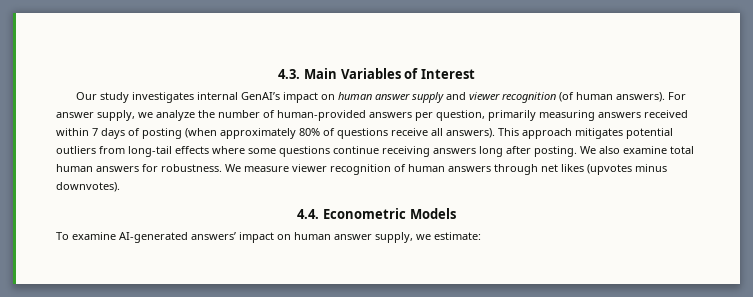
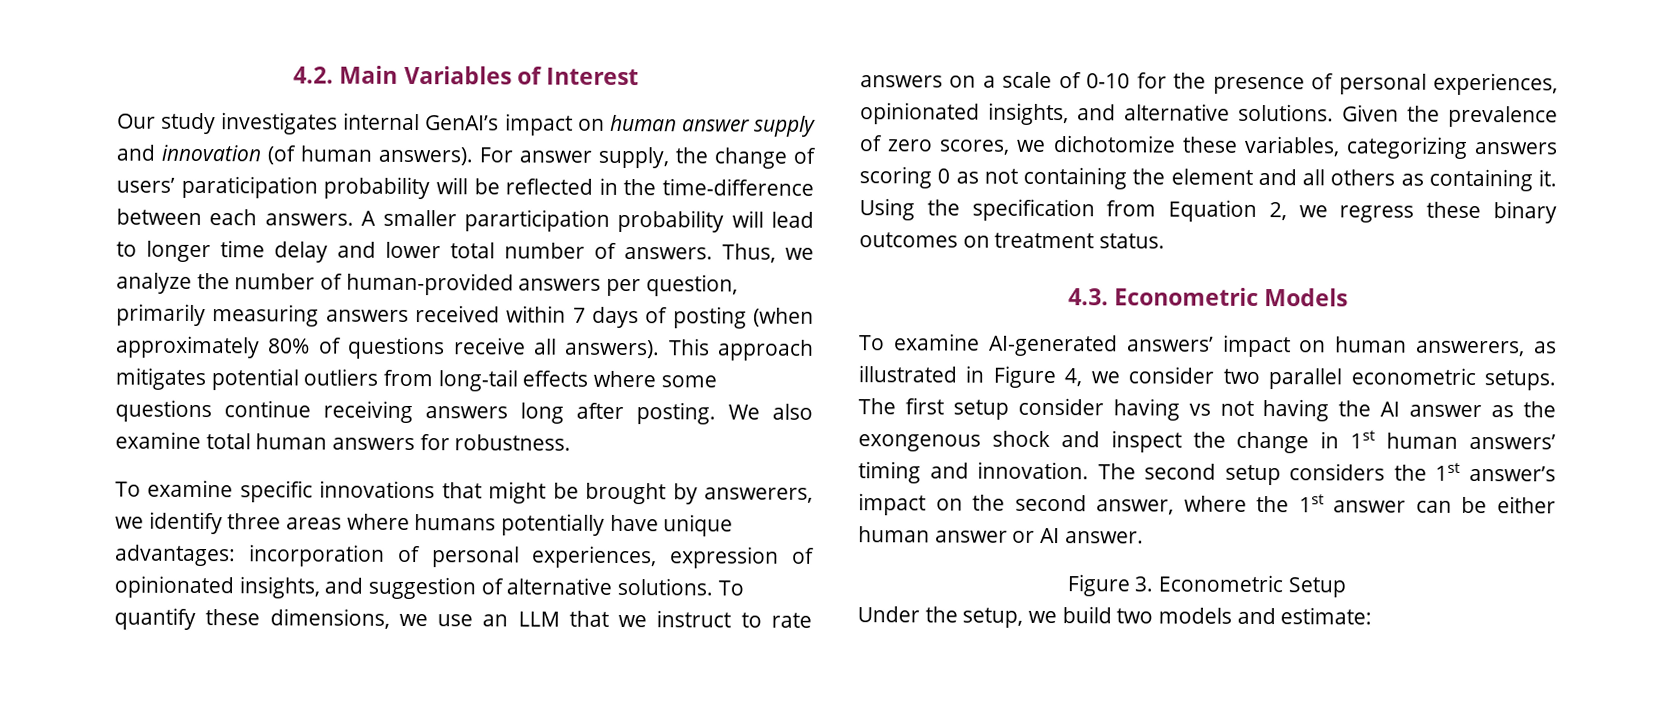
- 4.3. Main Variables of Interest
+ 4.2. Main Variables of Interest
- Our study investigates internal GenAI’s impact on human answer supply and viewer recognition (of human answers).
+ Our study investigates internal GenAI’s impact on human answer supply and innovation (of human answers).
- For answer supply, we analyze the number of human-provided answers per question, primarily measuring answers received within 7 days of posting (when approximately 80% of questions receive all answers).
+ For answer supply, the change of users’ paraticipation probability will be reflected in the time-difference between each answers. A smaller pararticipation probability will lead to longer time delay and lower total number of answers. Thus, we analyze the number of human-provided answers per question, primarily measuring answers received within 7 days of posting (when approximately 80% of questions receive all answers).
- We also examine total human answers for robustness. We measure viewer recognition of human answers through net likes (upvotes minus downvotes).
- 4.4. Econometric Models
+ We also examine total human answers for robustness.
+ To examine specific innovations that might be brought by answerers, we identify three areas where humans potentially have unique advantages: incorporation of personal experiences, expression of opinionated insights, and suggestion of alternative solutions. To quantify these dimensions, we use an LLM that we instruct to rate answers on a scale of 0-10 for the presence of personal experiences, opinionated insights, and alternative solutions. Given the prevalence of zero scores, we dichotomize these variables, categorizing answers scoring 0 as not containing the element and all others as containing it. Using the specification from Equation 2, we regress these binary outcomes on treatment status.
+ 4.3. Econometric Models
- To examine AI-generated answers’ impact on human answer supply, we estimate:
+ To examine AI-generated answers’ impact on human answerers, as illustrated in Figure 4, we consider two parallel econometric setups. The first setup consider having vs not having the AI answer as the exongenous shock and inspect the change in 1st human answers’ timing and innovation. The second setup considers the 1st answer’s impact on the second answer, where the 1st answer can be either human answer or AI answer.
+ Figure 3. Econometric Setup
+ Under the setup, we build two models and estimate:

